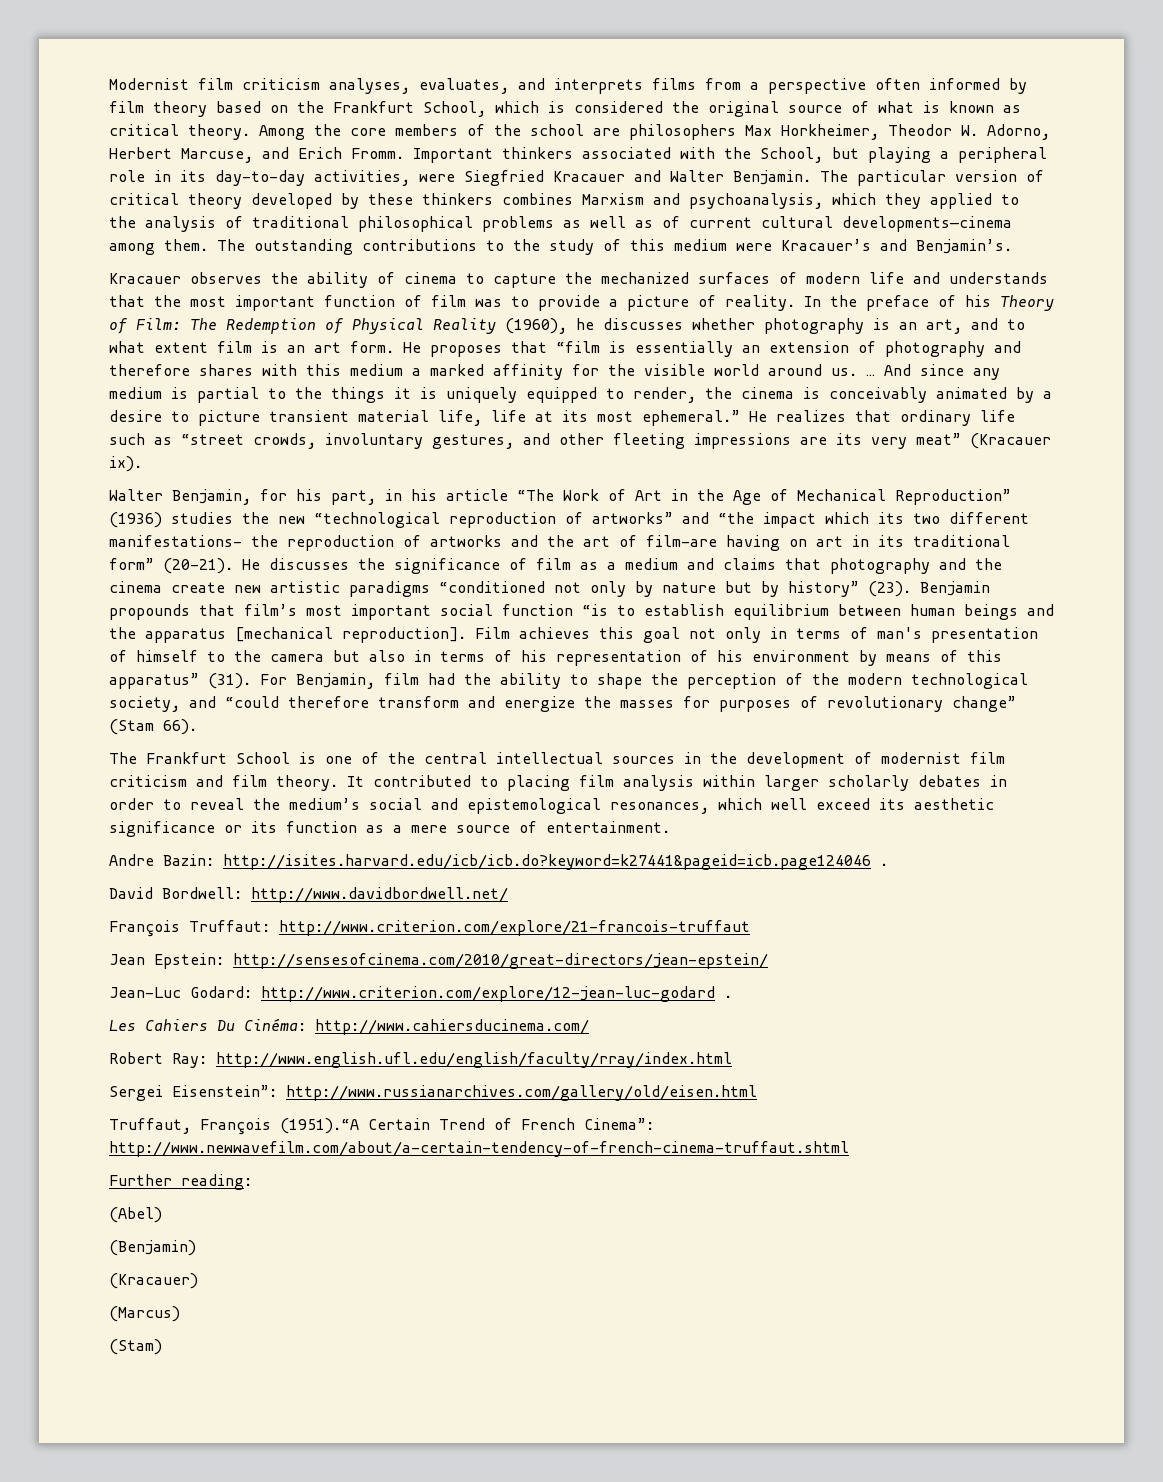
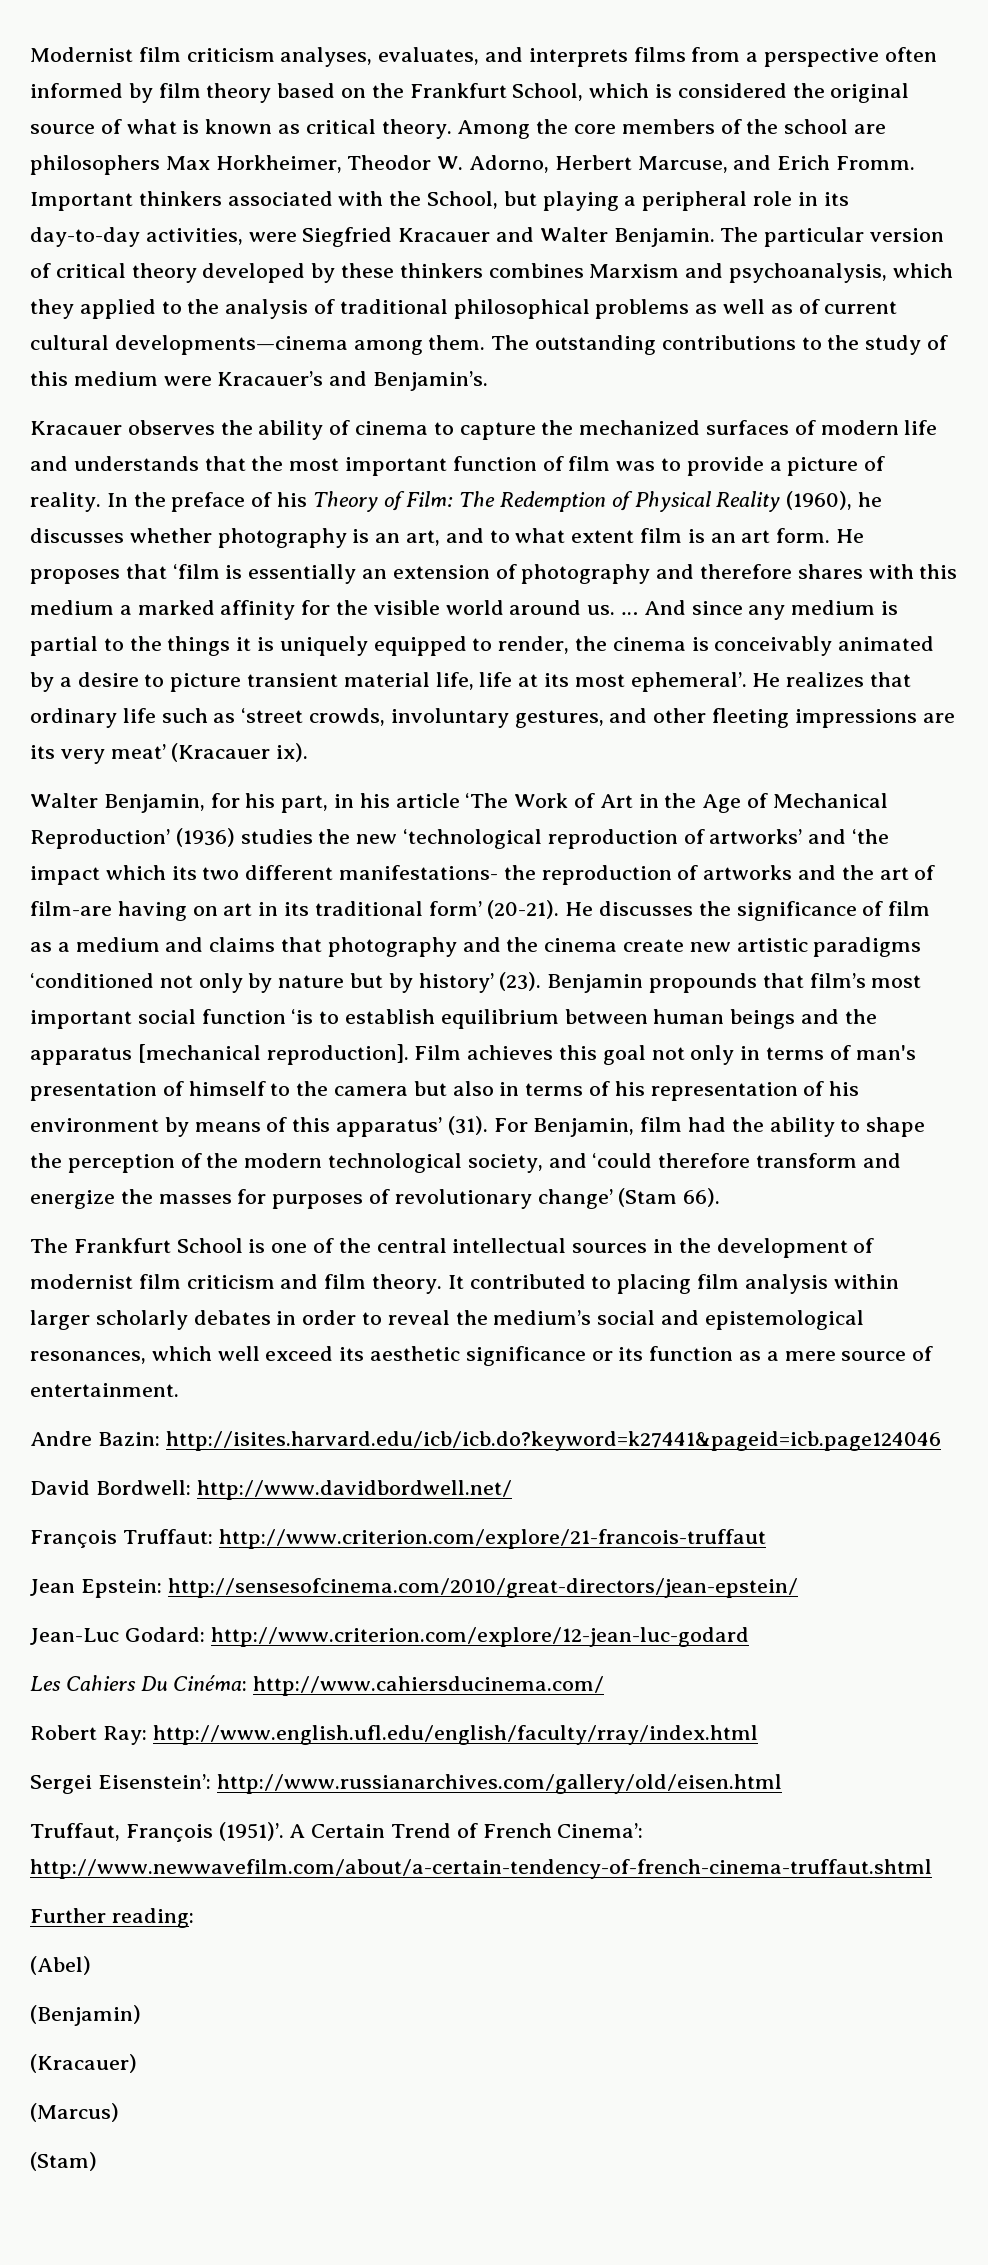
- He proposes that “film is essentially an extension of photography and therefore shares with this medium a marked affinity for the visible world around us.
+ He proposes that ‘film is essentially an extension of photography and therefore shares with this medium a marked affinity for the visible world around us.
- And since any medium is partial to the things it is uniquely equipped to render, the cinema is conceivably animated by a desire to picture transient material life, life at its most ephemeral.”
+ And since any medium is partial to the things it is uniquely equipped to render, the cinema is conceivably animated by a desire to picture transient material life, life at its most ephemeral’.
- He realizes that ordinary life such as “street crowds, involuntary gestures, and other fleeting impressions are its very meat” (Kracauer ix).
+ He realizes that ordinary life such as ‘street crowds, involuntary gestures, and other fleeting impressions are its very meat’ (Kracauer ix).
- Walter Benjamin, for his part, in his article “The Work of Art in the Age of Mechanical Reproduction” (1936) studies the new “technological reproduction of artworks” and “the impact which its two different manifestations- the reproduction of artworks and the art of film-are having on art in its traditional form” (20-21).
+ Walter Benjamin, for his part, in his article ‘The Work of Art in the Age of Mechanical Reproduction’ (1936) studies the new ‘technological reproduction of artworks’ and ‘the impact which its two different manifestations- the reproduction of artworks and the art of film-are having on art in its traditional form’ (20-21).
- He discusses the significance of film as a medium and claims that photography and the cinema create new artistic paradigms “conditioned not only by nature but by history” (23).
+ He discusses the significance of film as a medium and claims that photography and the cinema create new artistic paradigms ‘conditioned not only by nature but by history’ (23).
- Benjamin propounds that film’s most important social function “is to establish equilibrium between human beings and the apparatus [mechanical reproduction].
+ Benjamin propounds that film’s most important social function ‘is to establish equilibrium between human beings and the apparatus [mechanical reproduction].
- Film achieves this goal not only in terms of man's presentation of himself to the camera but also in terms of his representation of his environment by means of this apparatus” (31).
+ Film achieves this goal not only in terms of man's presentation of himself to the camera but also in terms of his representation of his environment by means of this apparatus’ (31).
- For Benjamin, film had the ability to shape the perception of the modern technological society, and “could therefore transform and energize the masses for purposes of revolutionary change” (Stam 66).
+ For Benjamin, film had the ability to shape the perception of the modern technological society, and ‘could therefore transform and energize the masses for purposes of revolutionary change’ (Stam 66).
- Andre Bazin: http://isites.harvard.edu/icb/icb.do?keyword=k27441&pageid=icb.page124046 .
+ Andre Bazin: http://isites.harvard.edu/icb/icb.do?keyword=k27441&pageid=icb.page124046
- Jean-Luc Godard: http://www.criterion.com/explore/12-jean-luc-godard .
+ Jean-Luc Godard: http://www.criterion.com/explore/12-jean-luc-godard
- Sergei Eisenstein”: http://www.russianarchives.com/gallery/old/eisen.html
+ Sergei Eisenstein’: http://www.russianarchives.com/gallery/old/eisen.html
- Truffaut, François (1951).“A Certain Trend of French Cinema”: http://www.newwavefilm.com/about/a-certain-tendency-of-french-cinema-truffaut.shtml
+ Truffaut, François (1951)’. A Certain Trend of French Cinema’: http://www.newwavefilm.com/about/a-certain-tendency-of-french-cinema-truffaut.shtml

